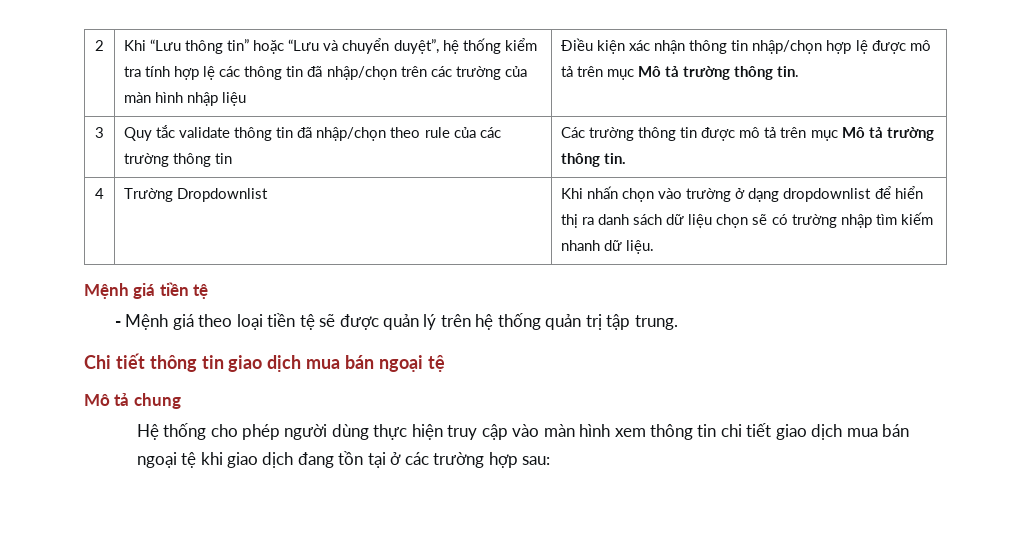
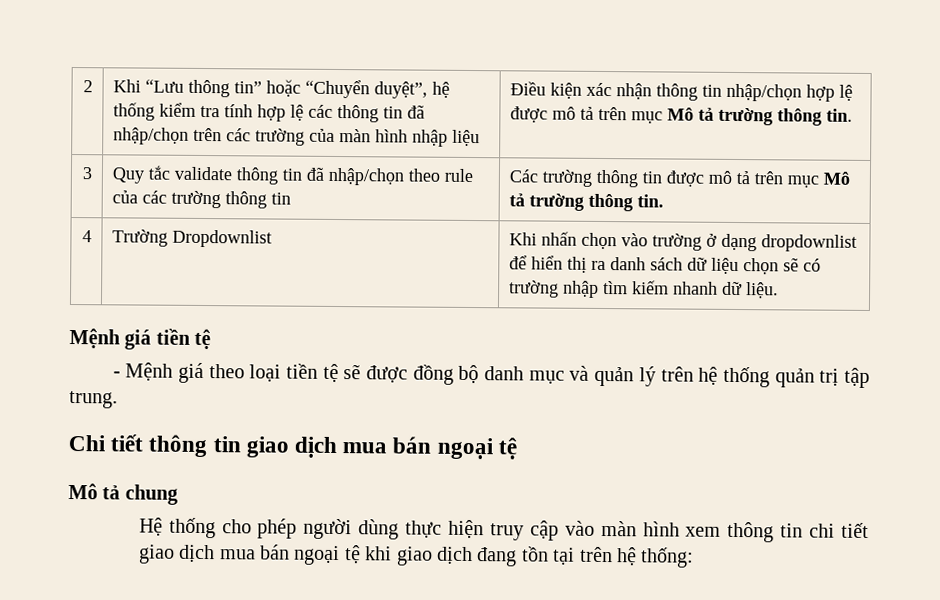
- Khi “Lưu thông tin” hoặc “Lưu và chuyển duyệt”, hệ thống kiểm tra tính hợp lệ các thông tin đã nhập/chọn trên các trường của màn hình nhập liệu
+ Khi “Lưu thông tin” hoặc “Chuyển duyệt”, hệ thống kiểm tra tính hợp lệ các thông tin đã nhập/chọn trên các trường của màn hình nhập liệu
- - Mệnh giá theo loại tiền tệ sẽ được quản lý trên hệ thống quản trị tập trung.
+ - Mệnh giá theo loại tiền tệ sẽ được đồng bộ danh mục và quản lý trên hệ thống quản trị tập trung.
- Hệ thống cho phép người dùng thực hiện truy cập vào màn hình xem thông tin chi tiết giao dịch mua bán ngoại tệ khi giao dịch đang tồn tại ở các trường hợp sau:
+ Hệ thống cho phép người dùng thực hiện truy cập vào màn hình xem thông tin chi tiết giao dịch mua bán ngoại tệ khi giao dịch đang tồn tại trên hệ thống:

